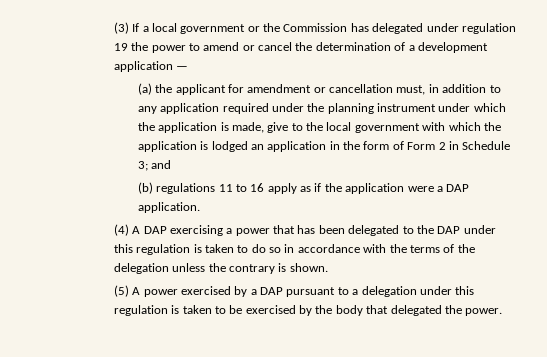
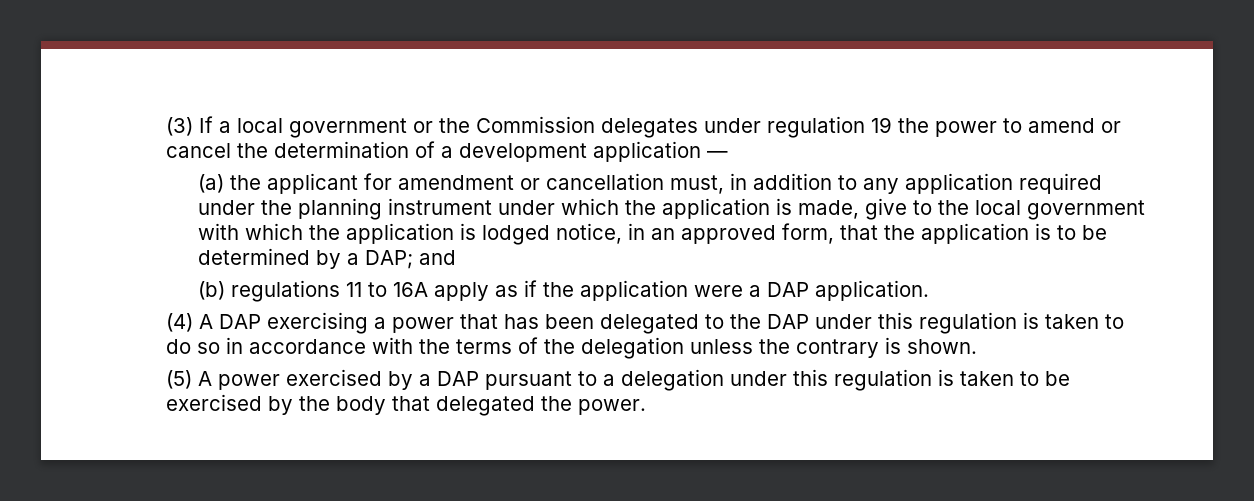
- (3) If a local government or the Commission has delegated under regulation 19 the power to amend or cancel the determination of a development application —
+ (3) If a local government or the Commission delegates under regulation 19 the power to amend or cancel the determination of a development application —
- (a) the applicant for amendment or cancellation must, in addition to any application required under the planning instrument under which the application is made, give to the local government with which the application is lodged an application in the form of Form 2 in Schedule 3; and
+ (a) the applicant for amendment or cancellation must, in addition to any application required under the planning instrument under which the application is made, give to the local government with which the application is lodged notice, in an approved form, that the application is to be determined by a DAP; and
- (b) regulations 11 to 16 apply as if the application were a DAP application.
+ (b) regulations 11 to 16A apply as if the application were a DAP application.

